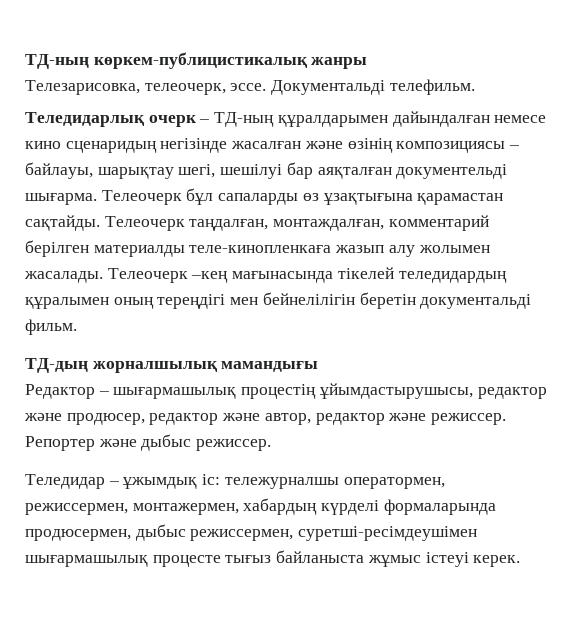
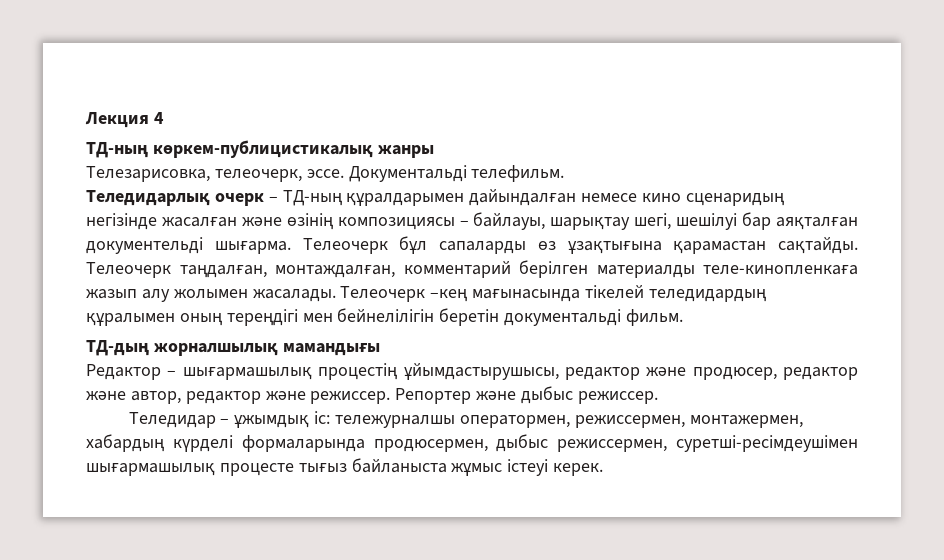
+ Лекция 4

